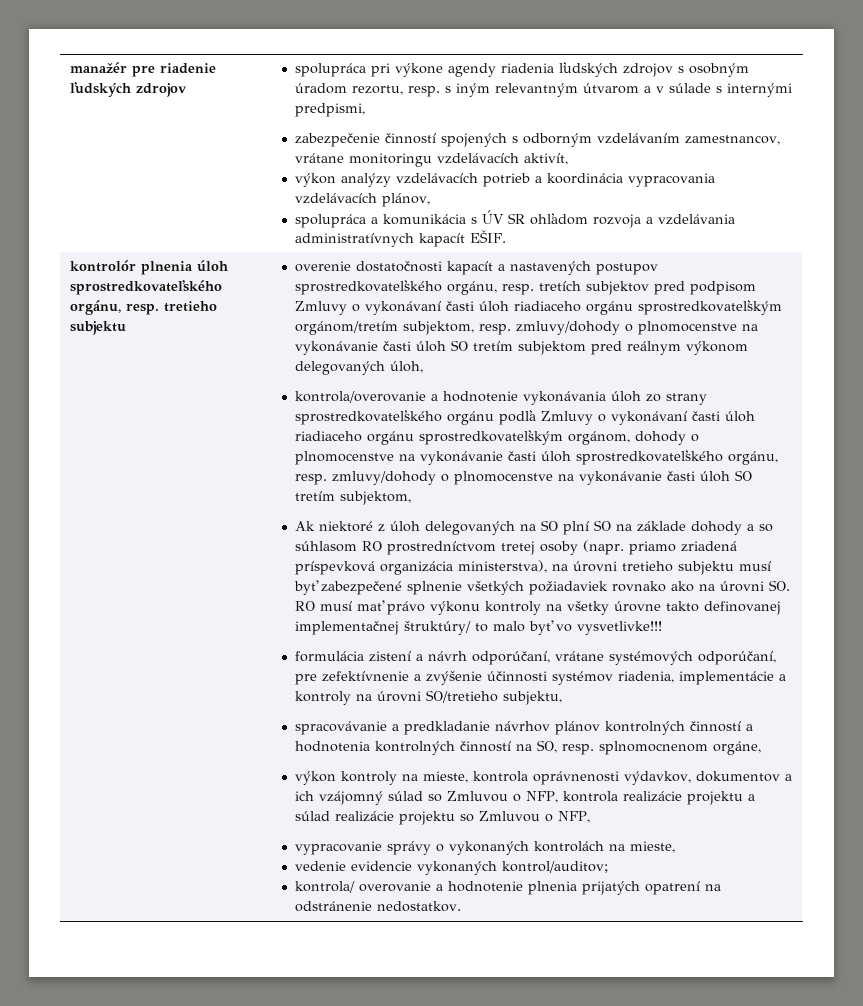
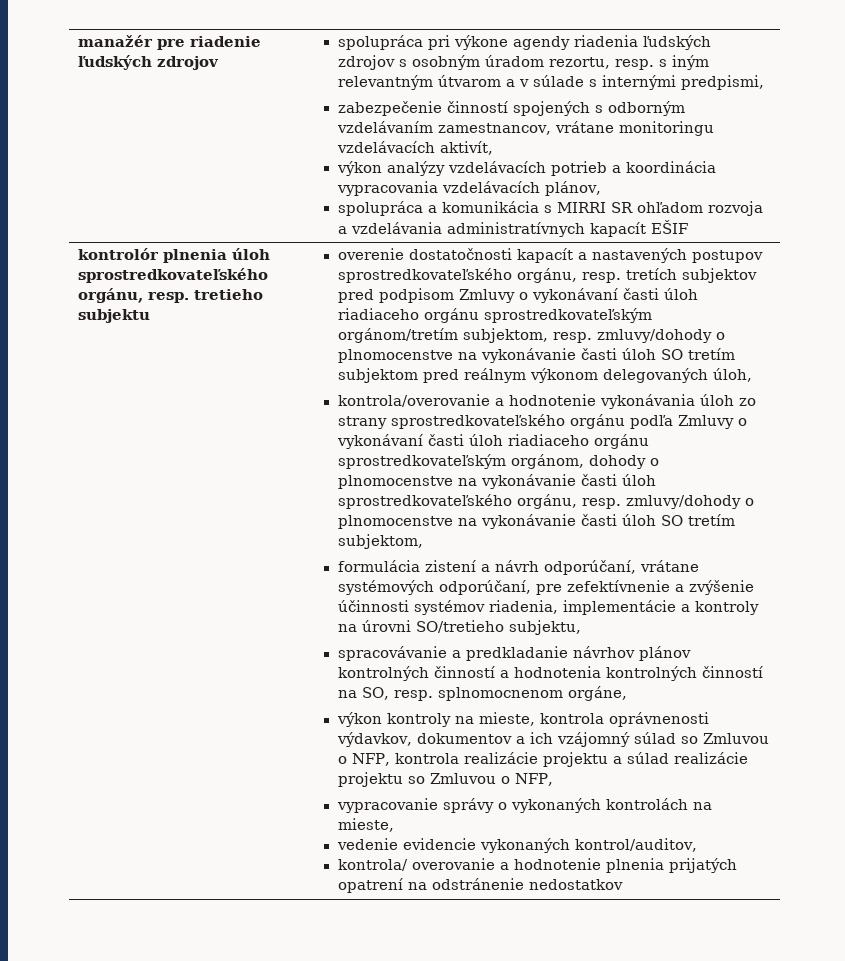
- spolupráca a komunikácia s ÚV SR ohľadom rozvoja a vzdelávania administratívnych kapacít EŠIF.
+ spolupráca a komunikácia s MIRRI SR ohľadom rozvoja a vzdelávania administratívnych kapacít EŠIF
- Ak niektoré z úloh delegovaných na SO plní SO na základe dohody a so súhlasom RO prostredníctvom tretej osoby (napr. priamo zriadená príspevková organizácia ministerstva), na úrovni tretieho subjektu musí byť zabezpečené splnenie všetkých požiadaviek rovnako ako na úrovni SO. RO musí mať právo výkonu kontroly na všetky úrovne takto definovanej implementačnej štruktúry/ to malo byť vo vysvetlivke!!!
- vedenie evidencie vykonaných kontrol/auditov;
+ vedenie evidencie vykonaných kontrol/auditov,
- kontrola/ overovanie a hodnotenie plnenia prijatých opatrení na odstránenie nedostatkov.
+ kontrola/ overovanie a hodnotenie plnenia prijatých opatrení na odstránenie nedostatkov

